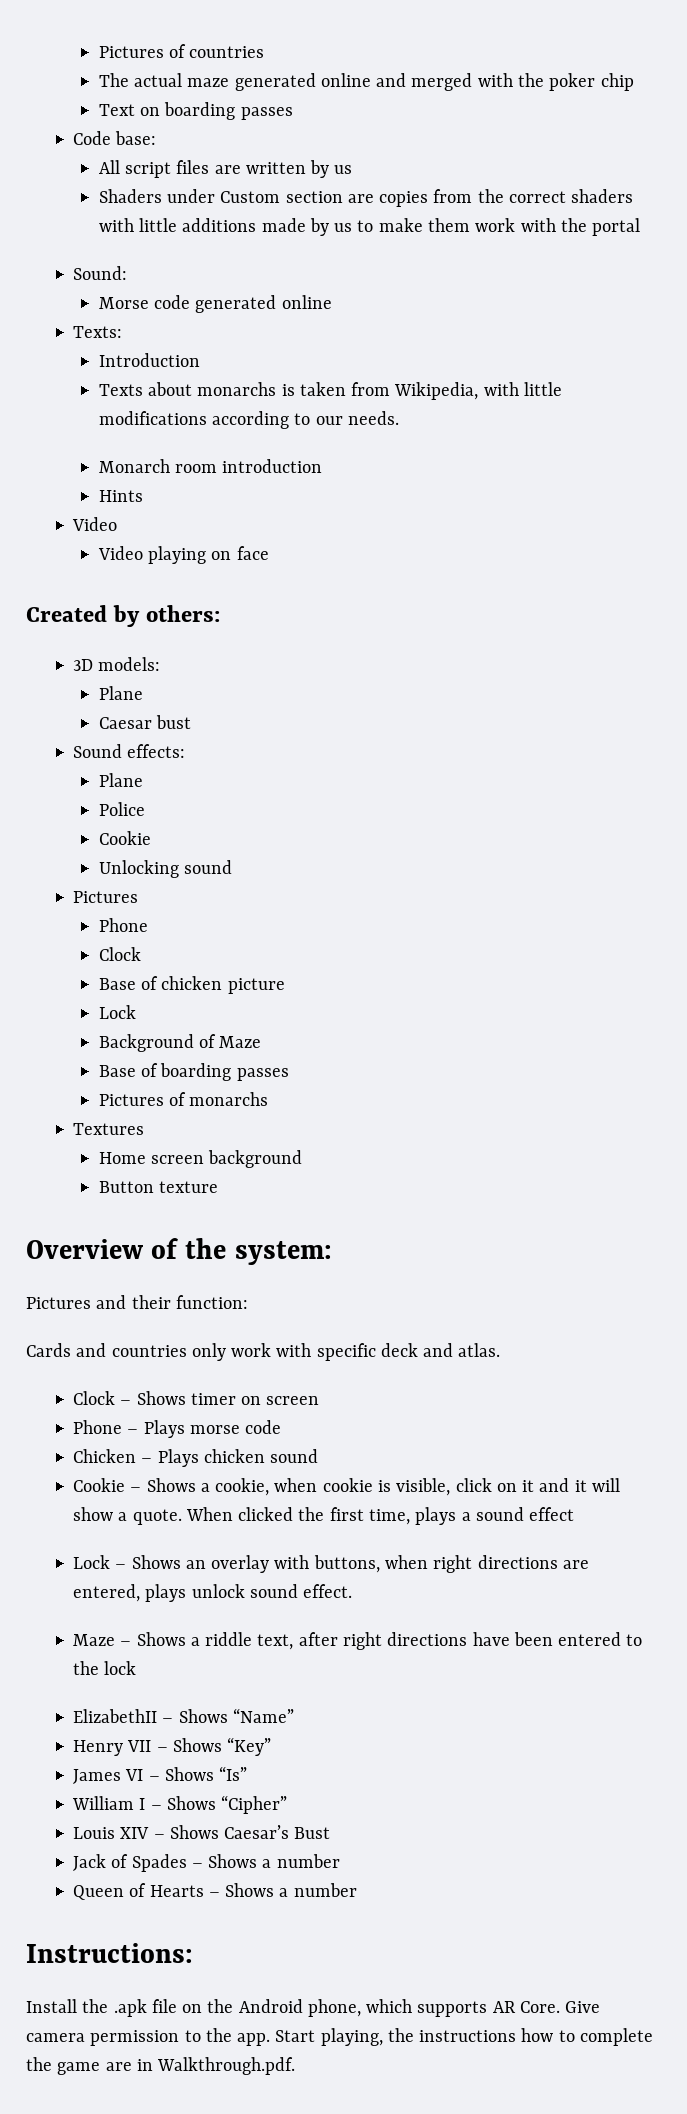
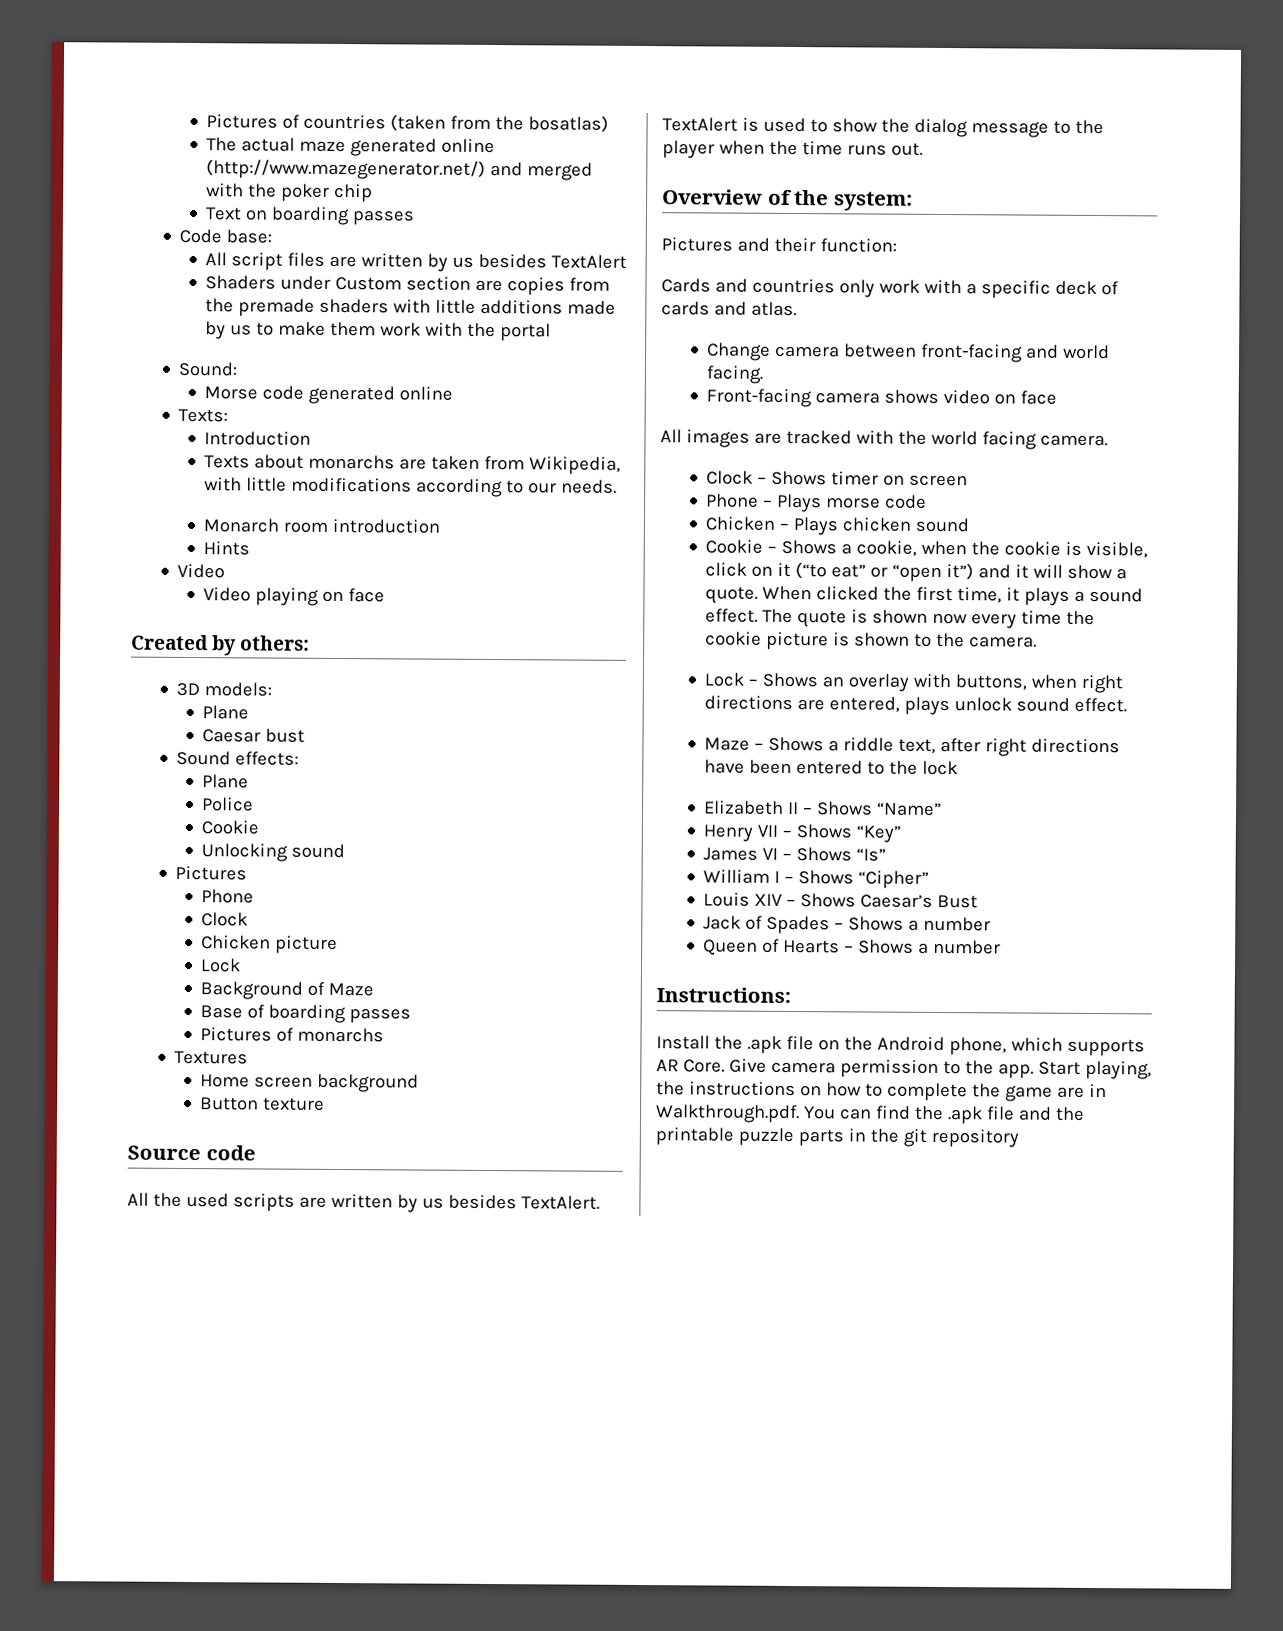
- Pictures of countries
+ Pictures of countries (taken from the bosatlas)
- The actual maze generated online and merged with the poker chip
+ The actual maze generated online (http://www.mazegenerator.net/) and merged with the poker chip
- All script files are written by us
+ All script files are written by us besides TextAlert
- Shaders under Custom section are copies from the correct shaders with little additions made by us to make them work with the portal
+ Shaders under Custom section are copies from the premade shaders with little additions made by us to make them work with the portal
- Texts about monarchs is taken from Wikipedia, with little modifications according to our needs.
+ Texts about monarchs are taken from Wikipedia, with little modifications according to our needs.
- Base of chicken picture
+ Chicken picture
+ Source code
+ All the used scripts are written by us besides TextAlert. TextAlert is used to show the dialog message to the player when the time runs out.
- Cards and countries only work with specific deck and atlas.
+ Cards and countries only work with a specific deck of cards and atlas.
+ Change camera between front-facing and world facing.
+ Front-facing camera shows video on face
+ All images are tracked with the world facing camera.
- Cookie – Shows a cookie, when cookie is visible, click on it and it will show a quote.
+ Cookie – Shows a cookie, when the cookie is visible, click on it (“to eat” or “open it”) and it will show a quote.
- When clicked the first time, plays a sound effect
+ When clicked the first time, it plays a sound effect. The quote is shown now every time the cookie picture is shown to the camera.
- ElizabethII – Shows “Name”
+ Elizabeth II – Shows “Name”
- Start playing, the instructions how to complete the game are in Walkthrough.pdf.
+ Start playing, the instructions on how to complete the game are in Walkthrough.pdf. You can find the .apk file and the printable puzzle parts in the git repository

